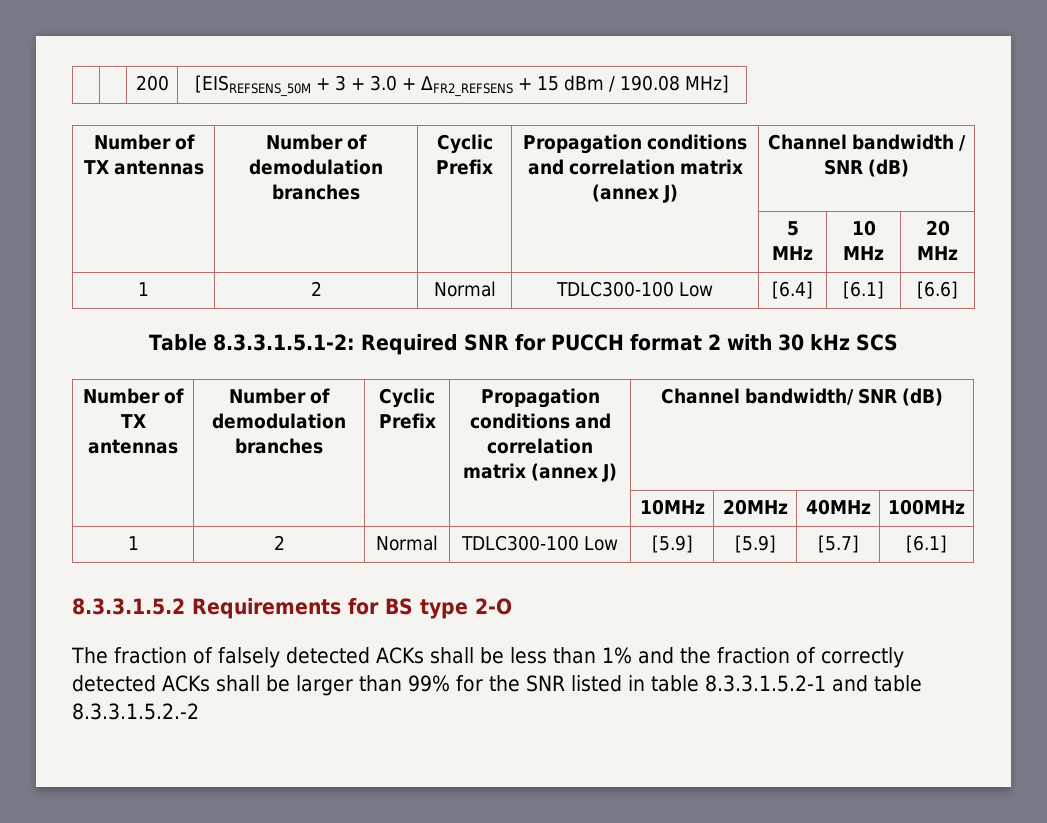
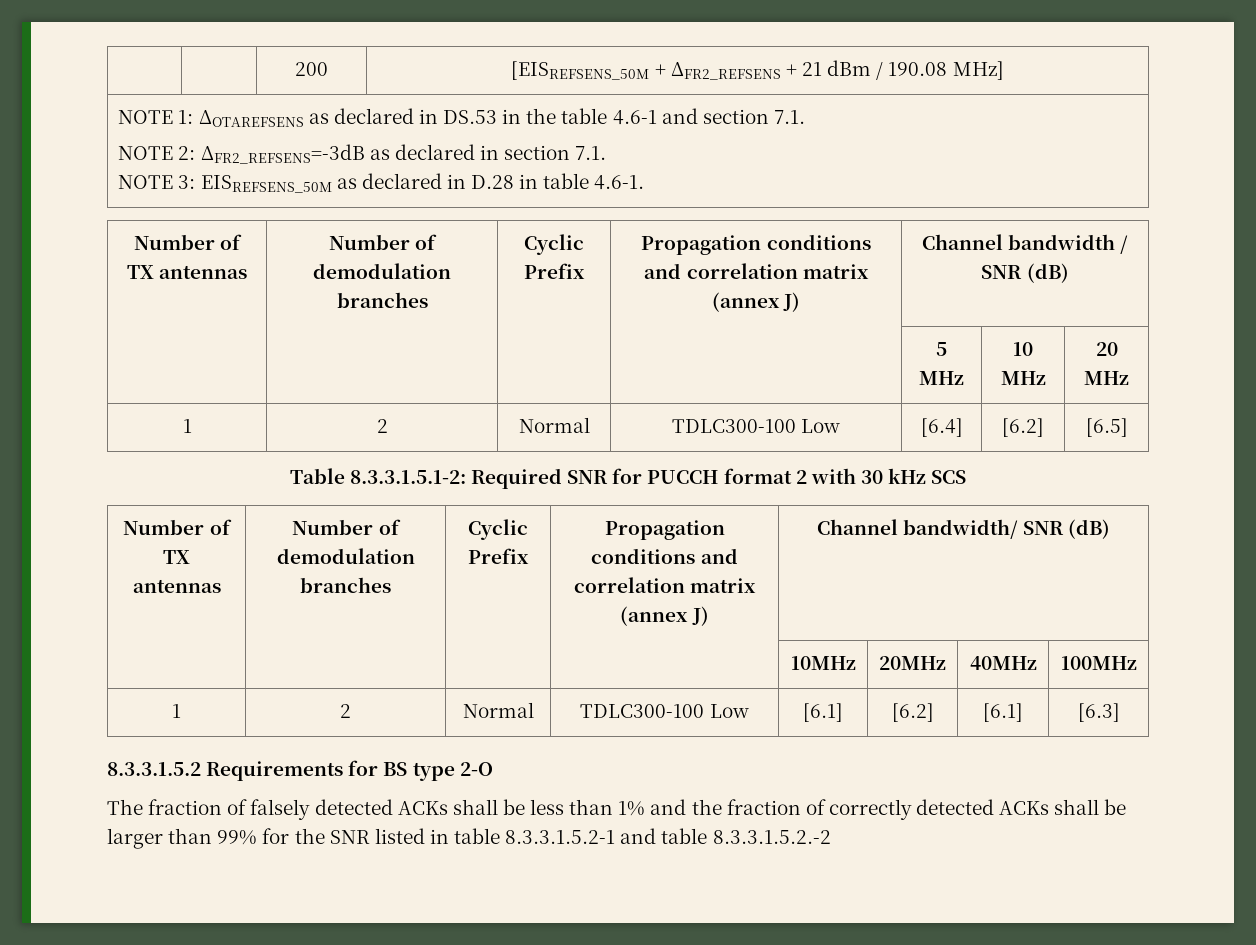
- | | 200 | [EISREFSENS_50M + 3 + 3.0 + ΔFR2_REFSENS + 15 dBm / 190.08 MHz]
+ | | 200 | [EISREFSENS_50M + ΔFR2_REFSENS + 21 dBm / 190.08 MHz]
+ NOTE 1: ΔOTAREFSENS as declared in DS.53 in the table 4.6-1 and section 7.1.
+ NOTE 2: ΔFR2_REFSENS=-3dB as declared in section 7.1.
+ NOTE 3: EISREFSENS_50M as declared in D.28 in table 4.6-1.
- 1 | 2 | Normal | TDLC300-100 Low | [6.4] | [6.1] | [6.6]
+ 1 | 2 | Normal | TDLC300-100 Low | [6.4] | [6.2] | [6.5]
- 1 | 2 | Normal | TDLC300-100 Low | [5.9] | [5.9] | [5.7] | [6.1]
+ 1 | 2 | Normal | TDLC300-100 Low | [6.1] | [6.2] | [6.1] | [6.3]

